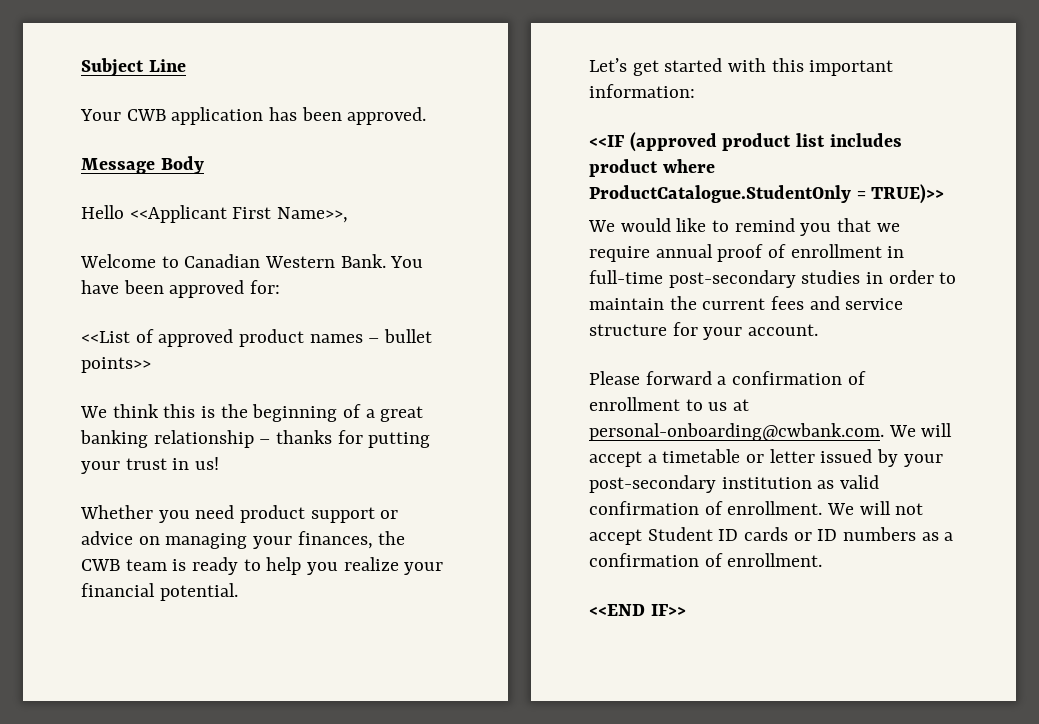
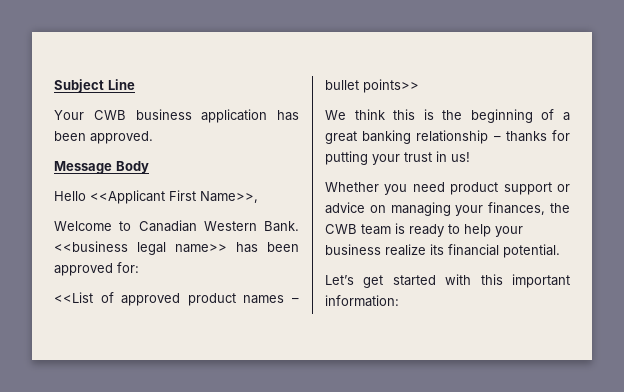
- Your CWB application has been approved.
+ Your CWB business application has been approved.
- You have been approved for:
+ <<business legal name>> has been approved for:
- Whether you need product support or advice on managing your finances, the CWB team is ready to help you realize your financial potential.
+ Whether you need product support or advice on managing your finances, the CWB team is ready to help your business realize its financial potential.
- <<IF (approved product list includes product where ProductCatalogue.StudentOnly = TRUE)>>
- We would like to remind you that we require annual proof of enrollment in full-time post-secondary studies in order to maintain the current fees and service structure for your account.
- Please forward a confirmation of enrollment to us at personal-onboarding@cwbank.com. We will accept a timetable or letter issued by your post-secondary institution as valid confirmation of enrollment. We will not accept Student ID cards or ID numbers as a confirmation of enrollment.
- <<END IF>>

